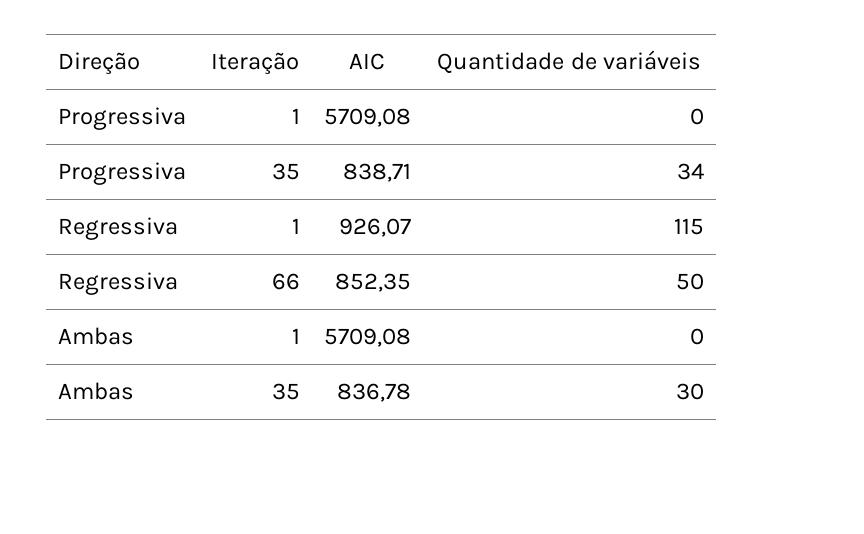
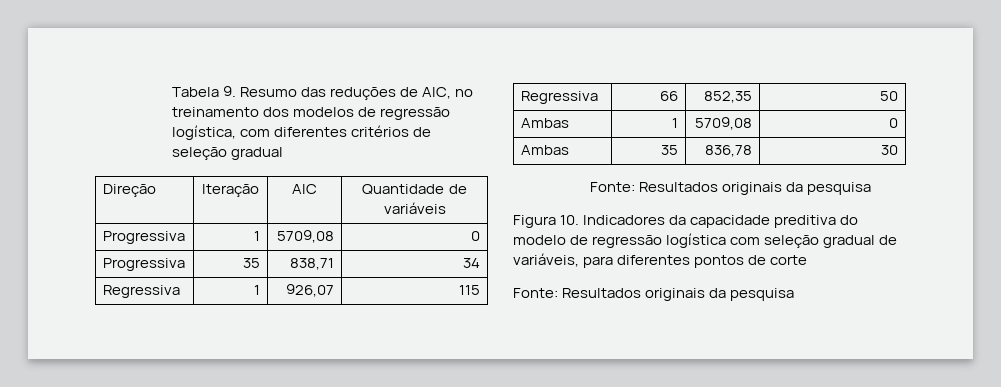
+ Tabela 9. Resumo das reduções de AIC, no treinamento dos modelos de regressão logística, com diferentes critérios de seleção gradual
  Ambas | 35 | 836,78 | 30
+ Fonte: Resultados originais da pesquisa
+ Figura 10. Indicadores da capacidade preditiva do modelo de regressão logística com seleção gradual de variáveis, para diferentes pontos de corte
+ Fonte: Resultados originais da pesquisa

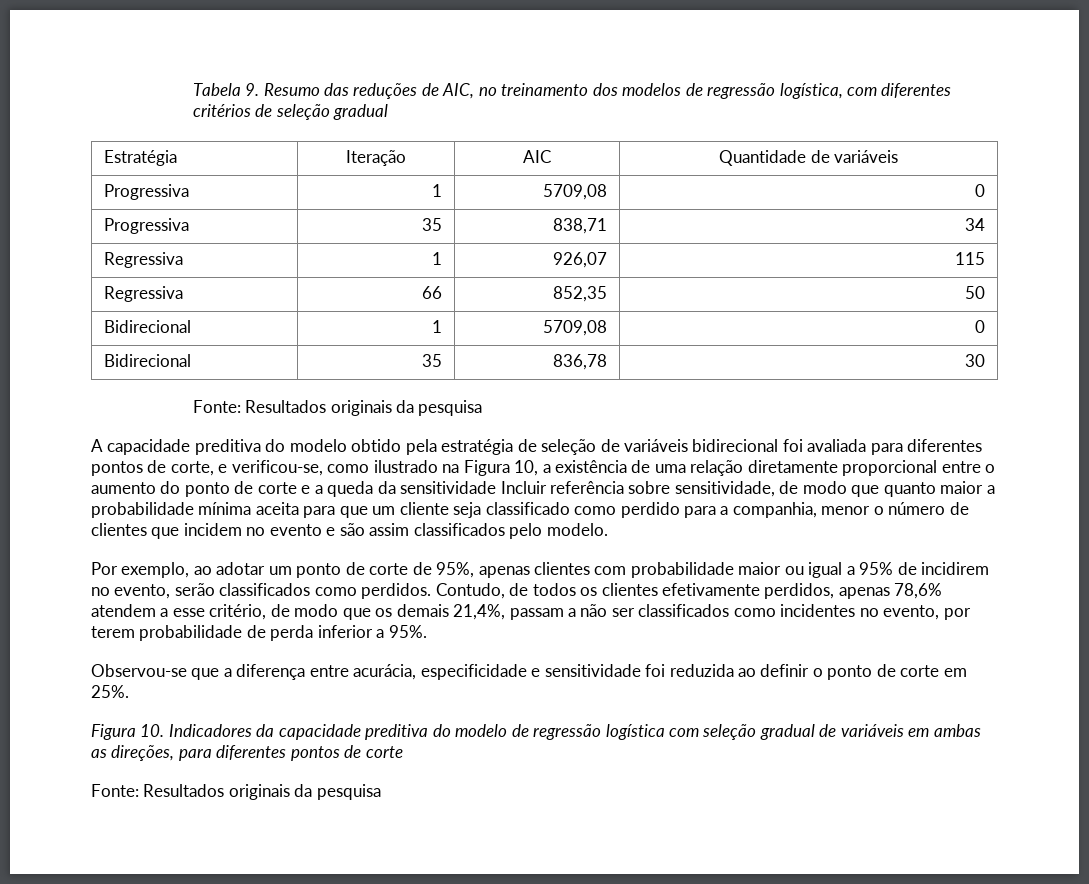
- Direção | Iteração | AIC | Quantidade de variáveis
+ Estratégia | Iteração | AIC | Quantidade de variáveis
- Ambas | 1 | 5709,08 | 0
- Ambas | 35 | 836,78 | 30
+ Bidirecional | 1 | 5709,08 | 0
+ Bidirecional | 35 | 836,78 | 30
+ A capacidade preditiva do modelo obtido pela estratégia de seleção de variáveis bidirecional foi avaliada para diferentes pontos de corte, e verificou-se, como ilustrado na Figura 10, a existência de uma relação diretamente proporcional entre o aumento do ponto de corte e a queda da sensitividade Incluir referência sobre sensitividade, de modo que quanto maior a probabilidade mínima aceita para que um cliente seja classificado como perdido para a companhia, menor o número de clientes que incidem no evento e são assim classificados pelo modelo.
+ Por exemplo, ao adotar um ponto de corte de 95%, apenas clientes com probabilidade maior ou igual a 95% de incidirem no evento, serão classificados como perdidos. Contudo, de todos os clientes efetivamente perdidos, apenas 78,6% atendem a esse critério, de modo que os demais 21,4%, passam a não ser classificados como incidentes no evento, por terem probabilidade de perda inferior a 95%.
+ Observou-se que a diferença entre acurácia, especificidade e sensitividade foi reduzida ao definir o ponto de corte em 25%.
- Figura 10. Indicadores da capacidade preditiva do modelo de regressão logística com seleção gradual de variáveis, para diferentes pontos de corte
+ Figura 10. Indicadores da capacidade preditiva do modelo de regressão logística com seleção gradual de variáveis em ambas as direções, para diferentes pontos de corte

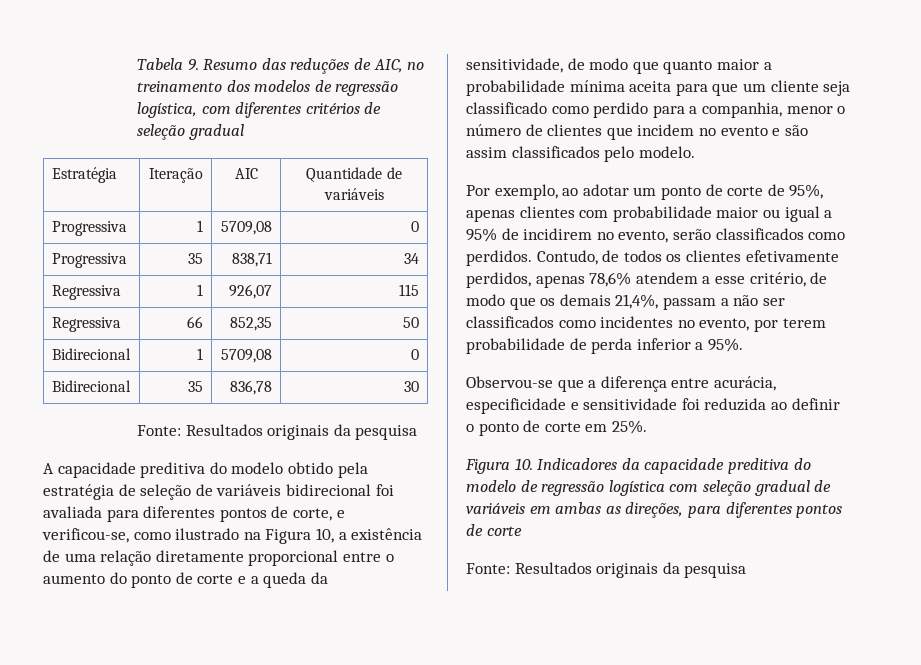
- A capacidade preditiva do modelo obtido pela estratégia de seleção de variáveis bidirecional foi avaliada para diferentes pontos de corte, e verificou-se, como ilustrado na Figura 10, a existência de uma relação diretamente proporcional entre o aumento do ponto de corte e a queda da sensitividade Incluir referência sobre sensitividade, de modo que quanto maior a probabilidade mínima aceita para que um cliente seja classificado como perdido para a companhia, menor o número de clientes que incidem no evento e são assim classificados pelo modelo.
+ A capacidade preditiva do modelo obtido pela estratégia de seleção de variáveis bidirecional foi avaliada para diferentes pontos de corte, e verificou-se, como ilustrado na Figura 10, a existência de uma relação diretamente proporcional entre o aumento do ponto de corte e a queda da sensitividade, de modo que quanto maior a probabilidade mínima aceita para que um cliente seja classificado como perdido para a companhia, menor o número de clientes que incidem no evento e são assim classificados pelo modelo.

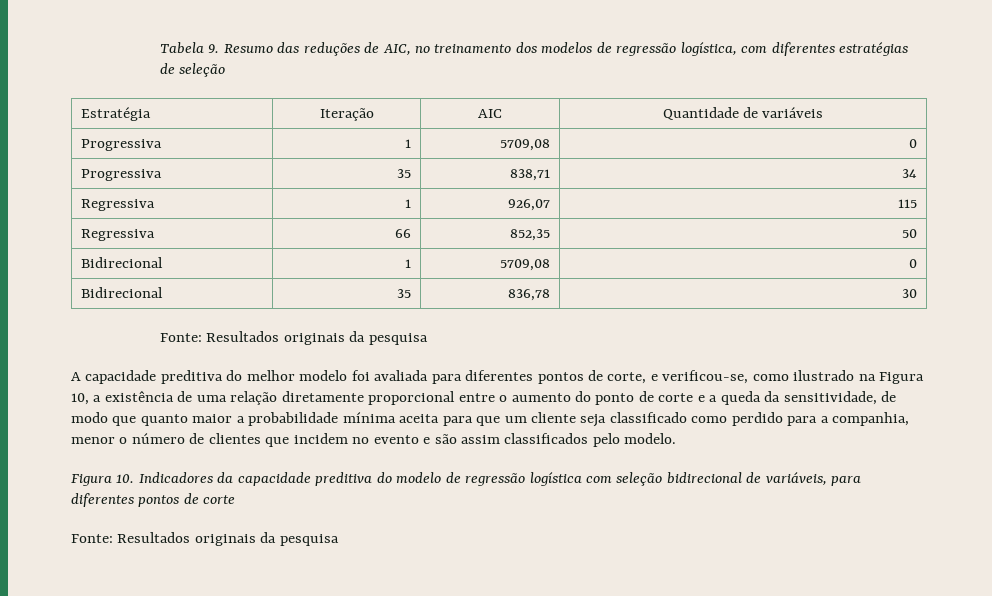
- Tabela 9. Resumo das reduções de AIC, no treinamento dos modelos de regressão logística, com diferentes critérios de seleção gradual
+ Tabela 9. Resumo das reduções de AIC, no treinamento dos modelos de regressão logística, com diferentes estratégias de seleção
- A capacidade preditiva do modelo obtido pela estratégia de seleção de variáveis bidirecional foi avaliada para diferentes pontos de corte, e verificou-se, como ilustrado na Figura 10, a existência de uma relação diretamente proporcional entre o aumento do ponto de corte e a queda da sensitividade, de modo que quanto maior a probabilidade mínima aceita para que um cliente seja classificado como perdido para a companhia, menor o número de clientes que incidem no evento e são assim classificados pelo modelo.
+ A capacidade preditiva do melhor modelo foi avaliada para diferentes pontos de corte, e verificou-se, como ilustrado na Figura 10, a existência de uma relação diretamente proporcional entre o aumento do ponto de corte e a queda da sensitividade, de modo que quanto maior a probabilidade mínima aceita para que um cliente seja classificado como perdido para a companhia, menor o número de clientes que incidem no evento e são assim classificados pelo modelo.
- Por exemplo, ao adotar um ponto de corte de 95%, apenas clientes com probabilidade maior ou igual a 95% de incidirem no evento, serão classificados como perdidos. Contudo, de todos os clientes efetivamente perdidos, apenas 78,6% atendem a esse critério, de modo que os demais 21,4%, passam a não ser classificados como incidentes no evento, por terem probabilidade de perda inferior a 95%.
- Observou-se que a diferença entre acurácia, especificidade e sensitividade foi reduzida ao definir o ponto de corte em 25%.
- Figura 10. Indicadores da capacidade preditiva do modelo de regressão logística com seleção gradual de variáveis em ambas as direções, para diferentes pontos de corte
+ Figura 10. Indicadores da capacidade preditiva do modelo de regressão logística com seleção bidirecional de variáveis, para diferentes pontos de corte

